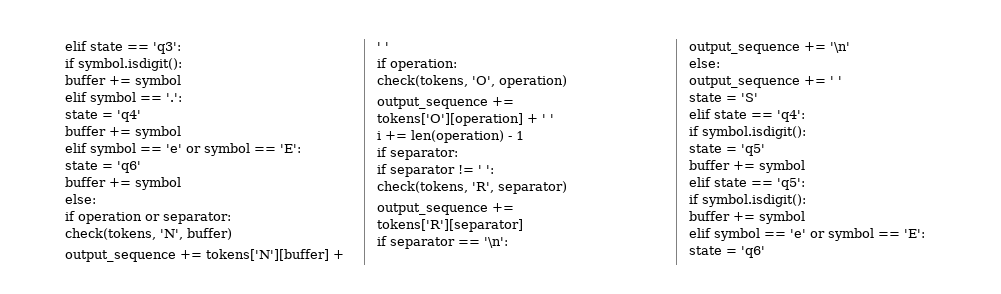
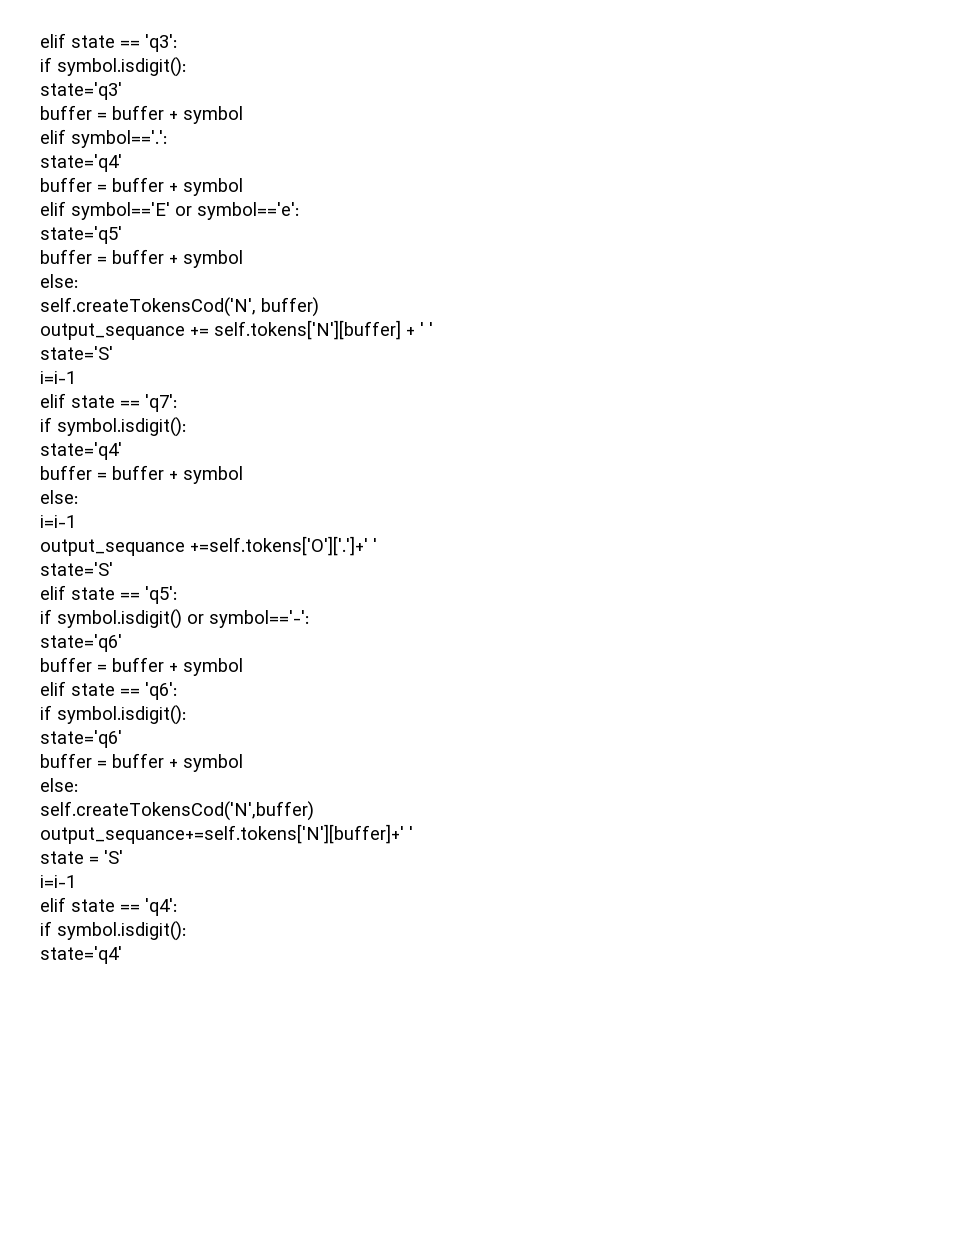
  elif state == 'q3':
  if symbol.isdigit():
- buffer += symbol
- elif symbol == '.':
- state = 'q4'
- buffer += symbol
- elif symbol == 'e' or symbol == 'E':
- state = 'q6'
- buffer += symbol
+ state='q3'
+ buffer = buffer + symbol
+ elif symbol=='.':
+ state='q4'
+ buffer = buffer + symbol
+ elif symbol=='E' or symbol=='e':
+ state='q5'
+ buffer = buffer + symbol
  else:
- if operation or separator:
- check(tokens, 'N', buffer)
- output_sequence += tokens['N'][buffer] + ' '
- if operation:
- check(tokens, 'O', operation)
- output_sequence += tokens['O'][operation] + ' '
- i += len(operation) - 1
- if separator:
- if separator != ' ':
- check(tokens, 'R', separator)
- output_sequence += tokens['R'][separator]
- if separator == '\n':
- output_sequence += '\n'
+ self.createTokensCod('N', buffer)
+ output_sequance += self.tokens['N'][buffer] + ' '
+ state='S'
+ i=i-1
+ elif state == 'q7':
+ if symbol.isdigit():
+ state='q4'
+ buffer = buffer + symbol
  else:
- output_sequence += ' '
+ i=i-1
+ output_sequance +=self.tokens['O']['.']+' '
+ state='S'
+ elif state == 'q5':
+ if symbol.isdigit() or symbol=='-':
+ state='q6'
+ buffer = buffer + symbol
+ elif state == 'q6':
+ if symbol.isdigit():
+ state='q6'
+ buffer = buffer + symbol
+ else:
+ self.createTokensCod('N',buffer)
+ output_sequance+=self.tokens['N'][buffer]+' '
  state = 'S'
+ i=i-1
  elif state == 'q4':
  if symbol.isdigit():
- state = 'q5'
- buffer += symbol
- elif state == 'q5':
- if symbol.isdigit():
- buffer += symbol
- elif symbol == 'e' or symbol == 'E':
- state = 'q6'
+ state='q4'

